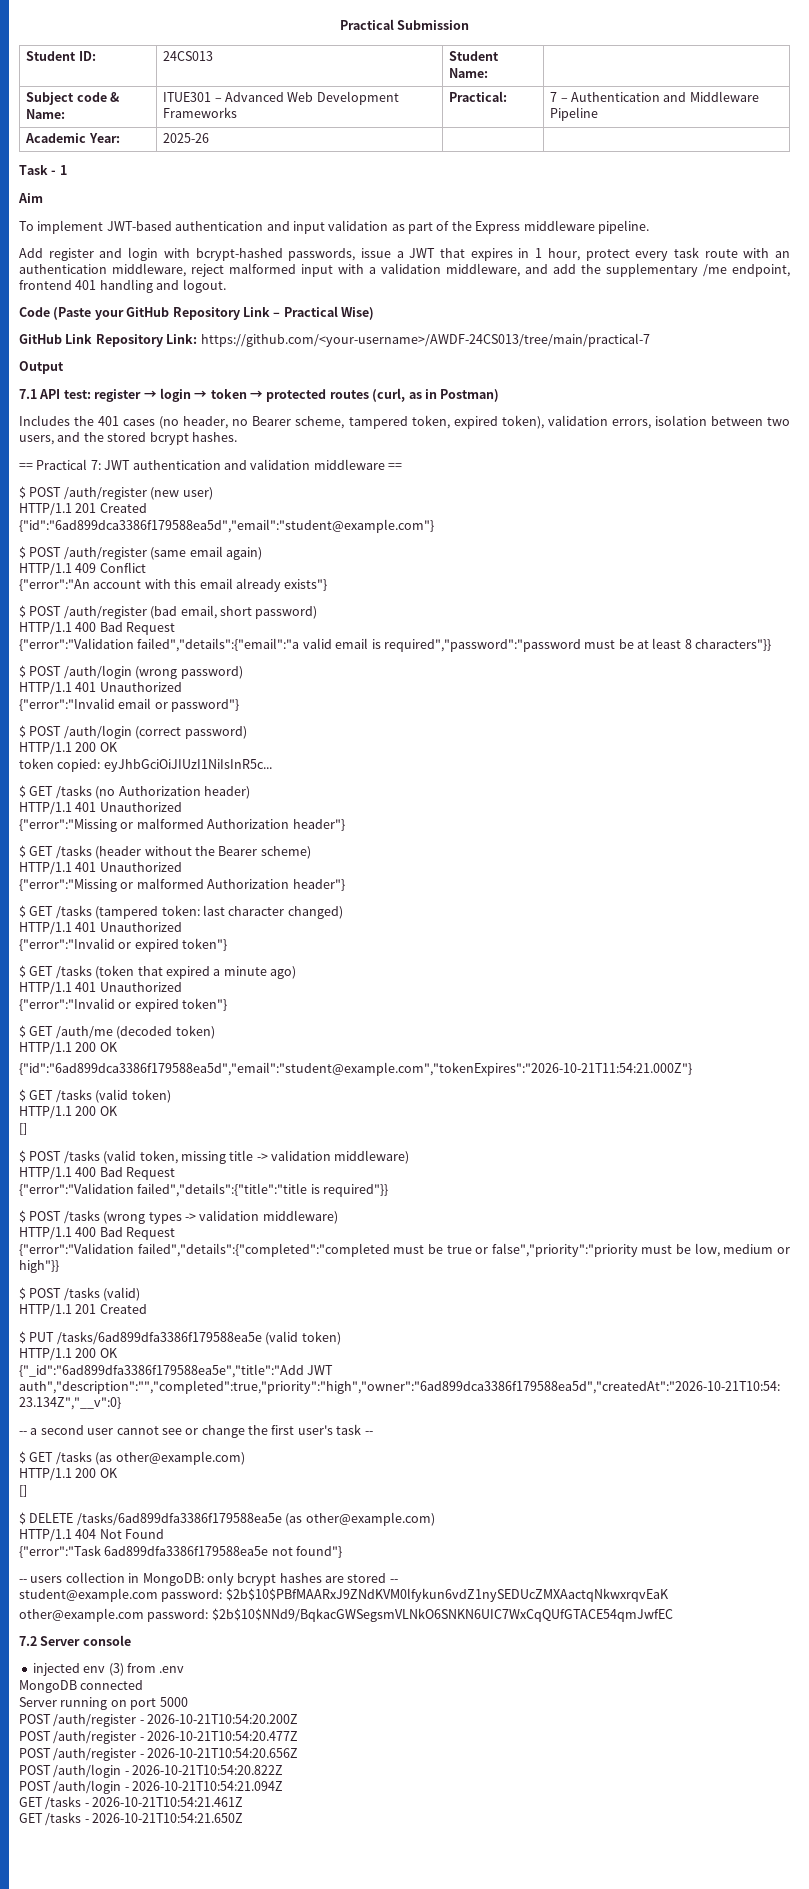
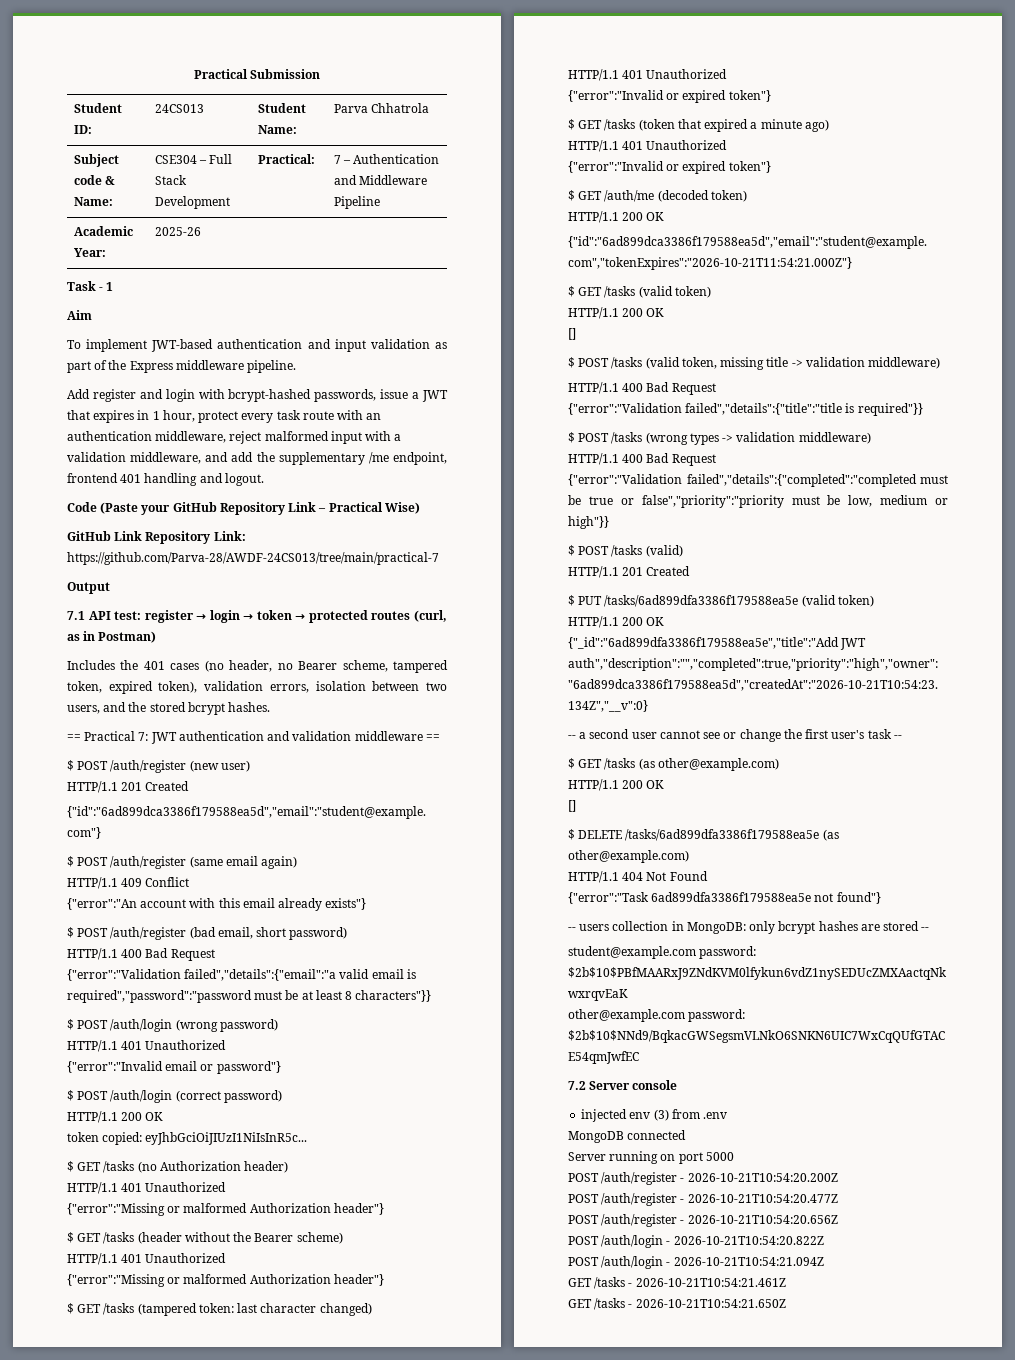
- Student ID: | 24CS013 | Student Name: |
+ Student ID: | 24CS013 | Student Name: | Parva Chhatrola
- Subject code & Name: | ITUE301 – Advanced Web Development Frameworks | Practical: | 7 – Authentication and Middleware Pipeline
+ Subject code & Name: | CSE304 – Full Stack Development | Practical: | 7 – Authentication and Middleware Pipeline
- GitHub Link Repository Link: https://github.com/<your-username>/AWDF-24CS013/tree/main/practical-7
+ GitHub Link Repository Link: https://github.com/Parva-28/AWDF-24CS013/tree/main/practical-7

